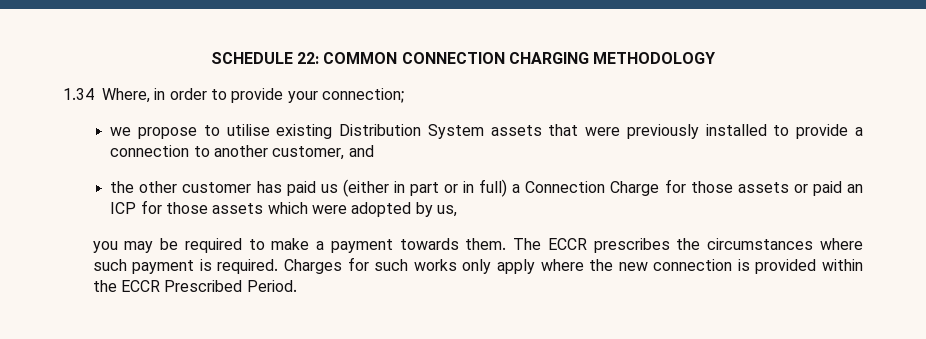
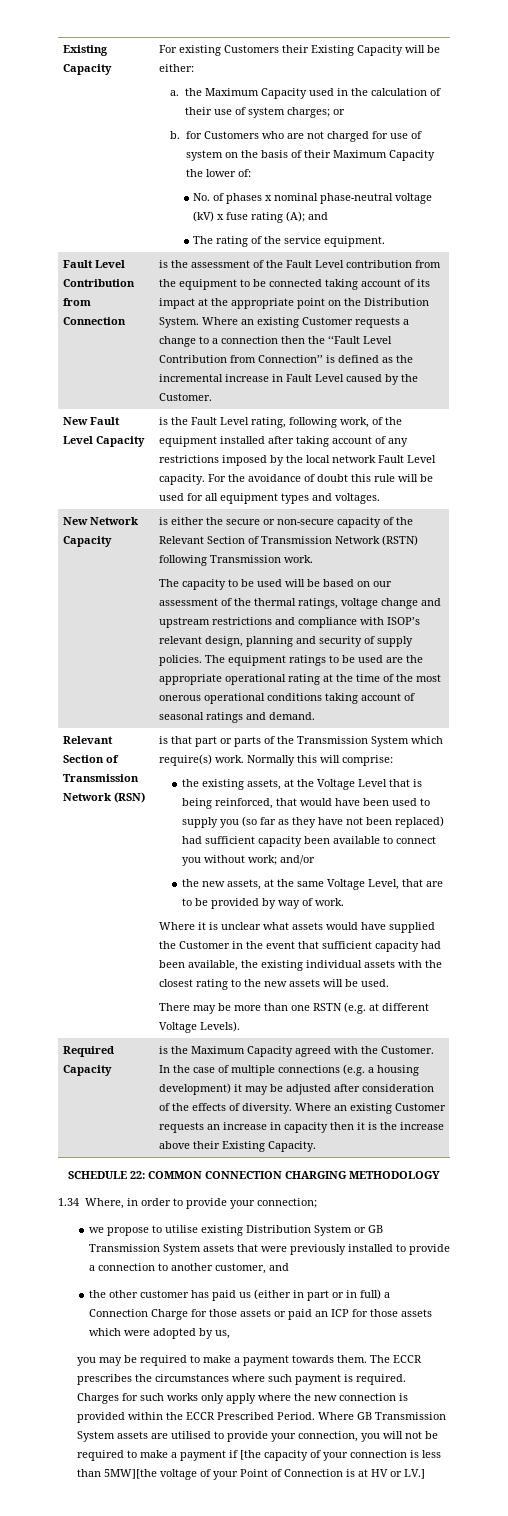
+ Existing Capacity | For existing Customers their Existing Capacity will be either:
+ a. the Maximum Capacity used in the calculation of their use of system charges; or
+ b. for Customers who are not charged for use of system on the basis of their Maximum Capacity the lower of:
+ No. of phases x nominal phase-neutral voltage (kV) x fuse rating (A); and
+ The rating of the service equipment.
+ Fault Level Contribution from Connection | is the assessment of the Fault Level contribution from the equipment to be connected taking account of its impact at the appropriate point on the Distribution System. Where an existing Customer requests a change to a connection then the ‘‘Fault Level Contribution from Connection’’ is defined as the incremental increase in Fault Level caused by the Customer.
+ New Fault Level Capacity | is the Fault Level rating, following work, of the equipment installed after taking account of any restrictions imposed by the local network Fault Level capacity. For the avoidance of doubt this rule will be used for all equipment types and voltages.
+ New Network Capacity | is either the secure or non-secure capacity of the Relevant Section of Transmission Network (RSTN) following Transmission work.
+ The capacity to be used will be based on our assessment of the thermal ratings, voltage change and upstream restrictions and compliance with ISOP’s relevant design, planning and security of supply policies. The equipment ratings to be used are the appropriate operational rating at the time of the most onerous operational conditions taking account of seasonal ratings and demand.
+ Relevant Section of Transmission Network (RSN) | is that part or parts of the Transmission System which require(s) work. Normally this will comprise:
+ the existing assets, at the Voltage Level that is being reinforced, that would have been used to supply you (so far as they have not been replaced) had sufficient capacity been available to connect you without work; and/or
+ the new assets, at the same Voltage Level, that are to be provided by way of work.
+ Where it is unclear what assets would have supplied the Customer in the event that sufficient capacity had been available, the existing individual assets with the closest rating to the new assets will be used.
+ There may be more than one RSTN (e.g. at different Voltage Levels).
+ Required Capacity | is the Maximum Capacity agreed with the Customer. In the case of multiple connections (e.g. a housing development) it may be adjusted after consideration of the effects of diversity. Where an existing Customer requests an increase in capacity then it is the increase above their Existing Capacity.
- we propose to utilise existing Distribution System assets that were previously installed to provide a connection to another customer, and
+ we propose to utilise existing Distribution System or GB Transmission System assets that were previously installed to provide a connection to another customer, and
+ Where GB Transmission System assets are utilised to provide your connection, you will not be required to make a payment if [the capacity of your connection is less than 5MW][the voltage of your Point of Connection is at HV or LV.]

